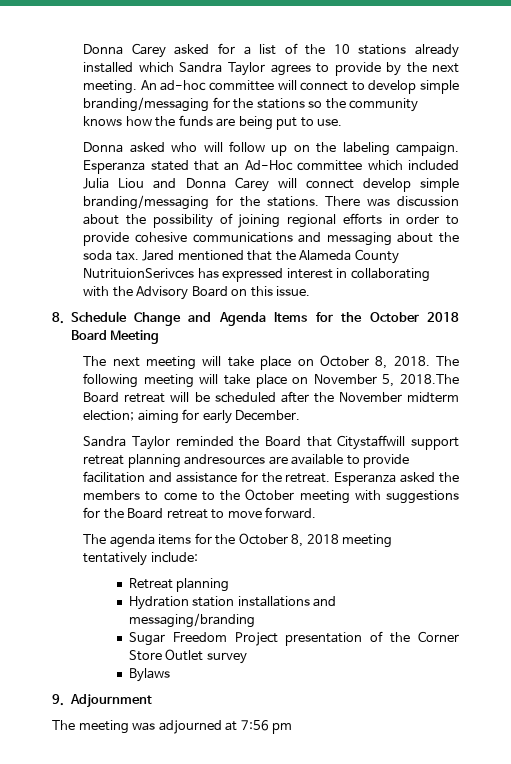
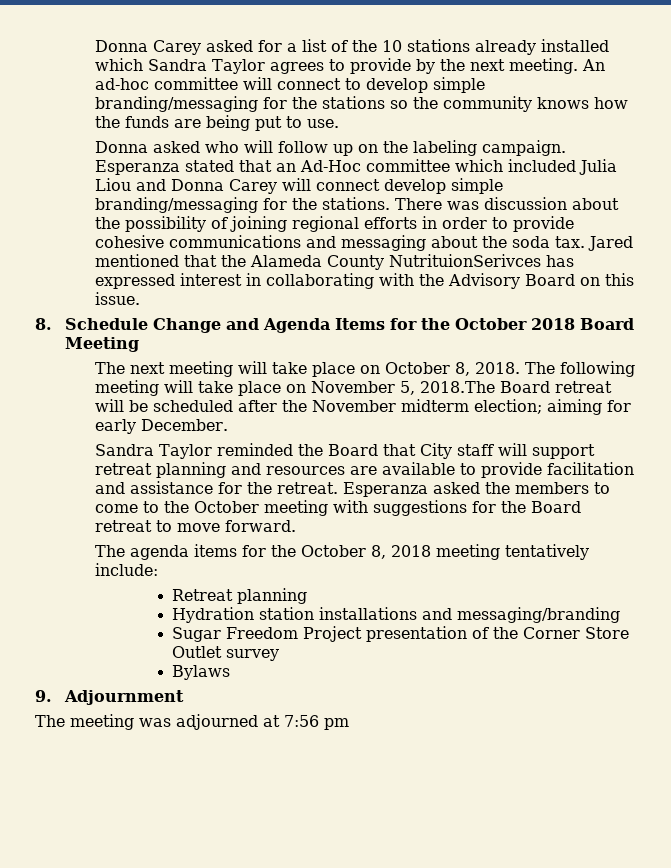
- Sandra Taylor reminded the Board that Citystaffwill support retreat planning andresources are available to provide facilitation and assistance for the retreat.
+ Sandra Taylor reminded the Board that City staff will support retreat planning and resources are available to provide facilitation and assistance for the retreat.

